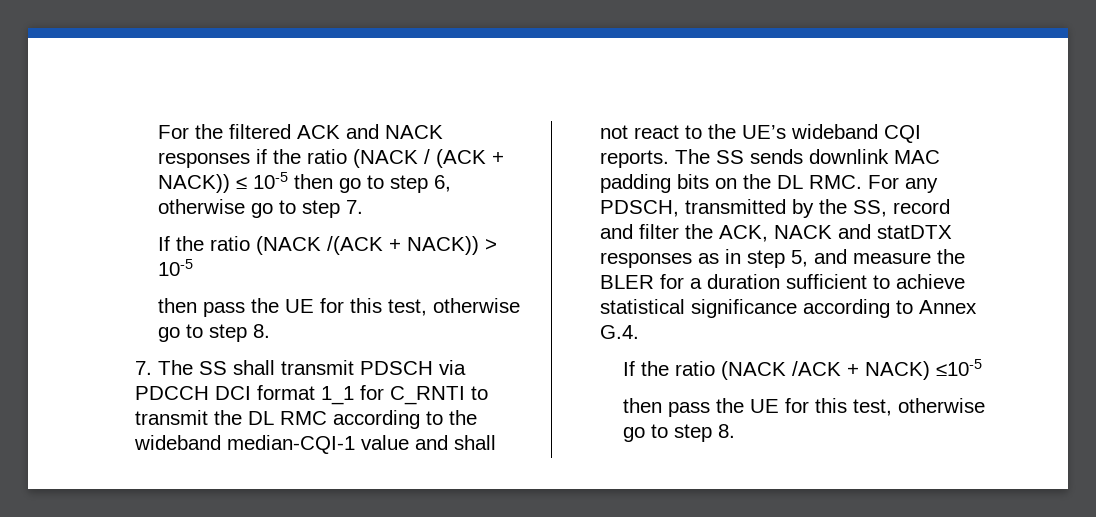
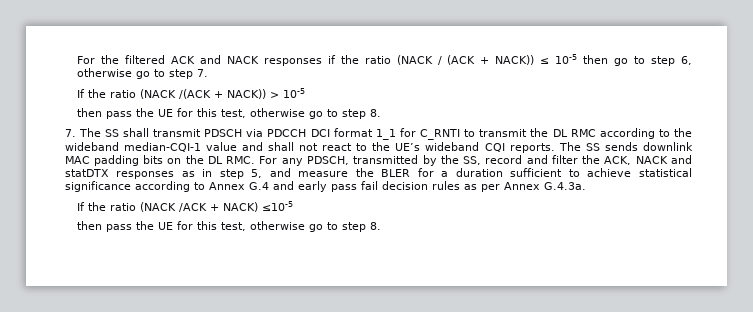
- The SS sends downlink MAC padding bits on the DL RMC. For any PDSCH, transmitted by the SS, record and filter the ACK, NACK and statDTX responses as in step 5, and measure the BLER for a duration sufficient to achieve statistical significance according to Annex G.4.
+ The SS sends downlink MAC padding bits on the DL RMC. For any PDSCH, transmitted by the SS, record and filter the ACK, NACK and statDTX responses as in step 5, and measure the BLER for a duration sufficient to achieve statistical significance according to Annex G.4 and early pass fail decision rules as per Annex G.4.3a.

